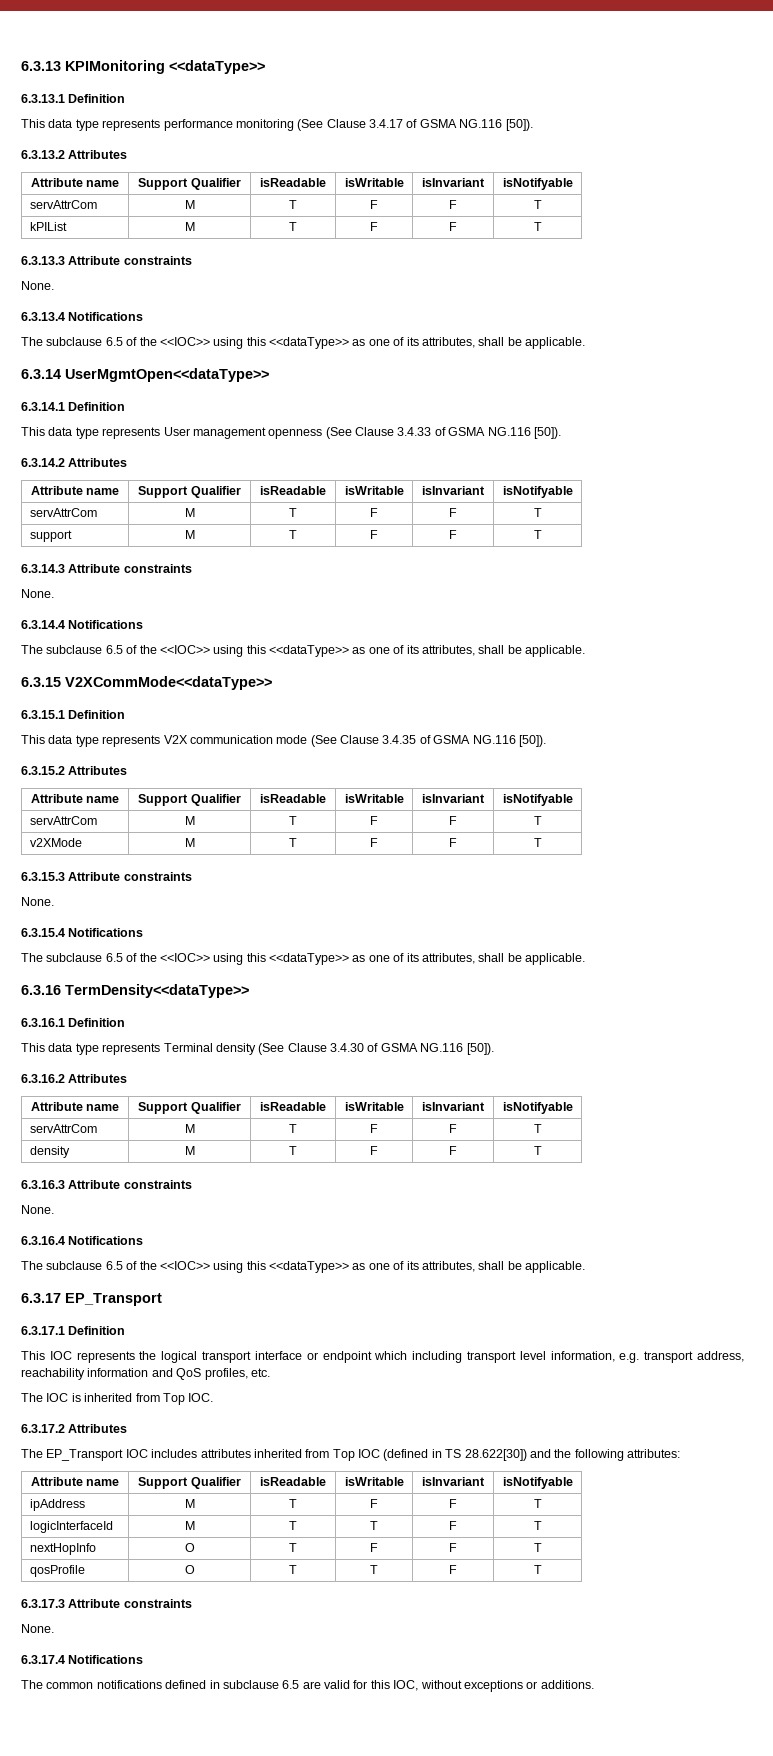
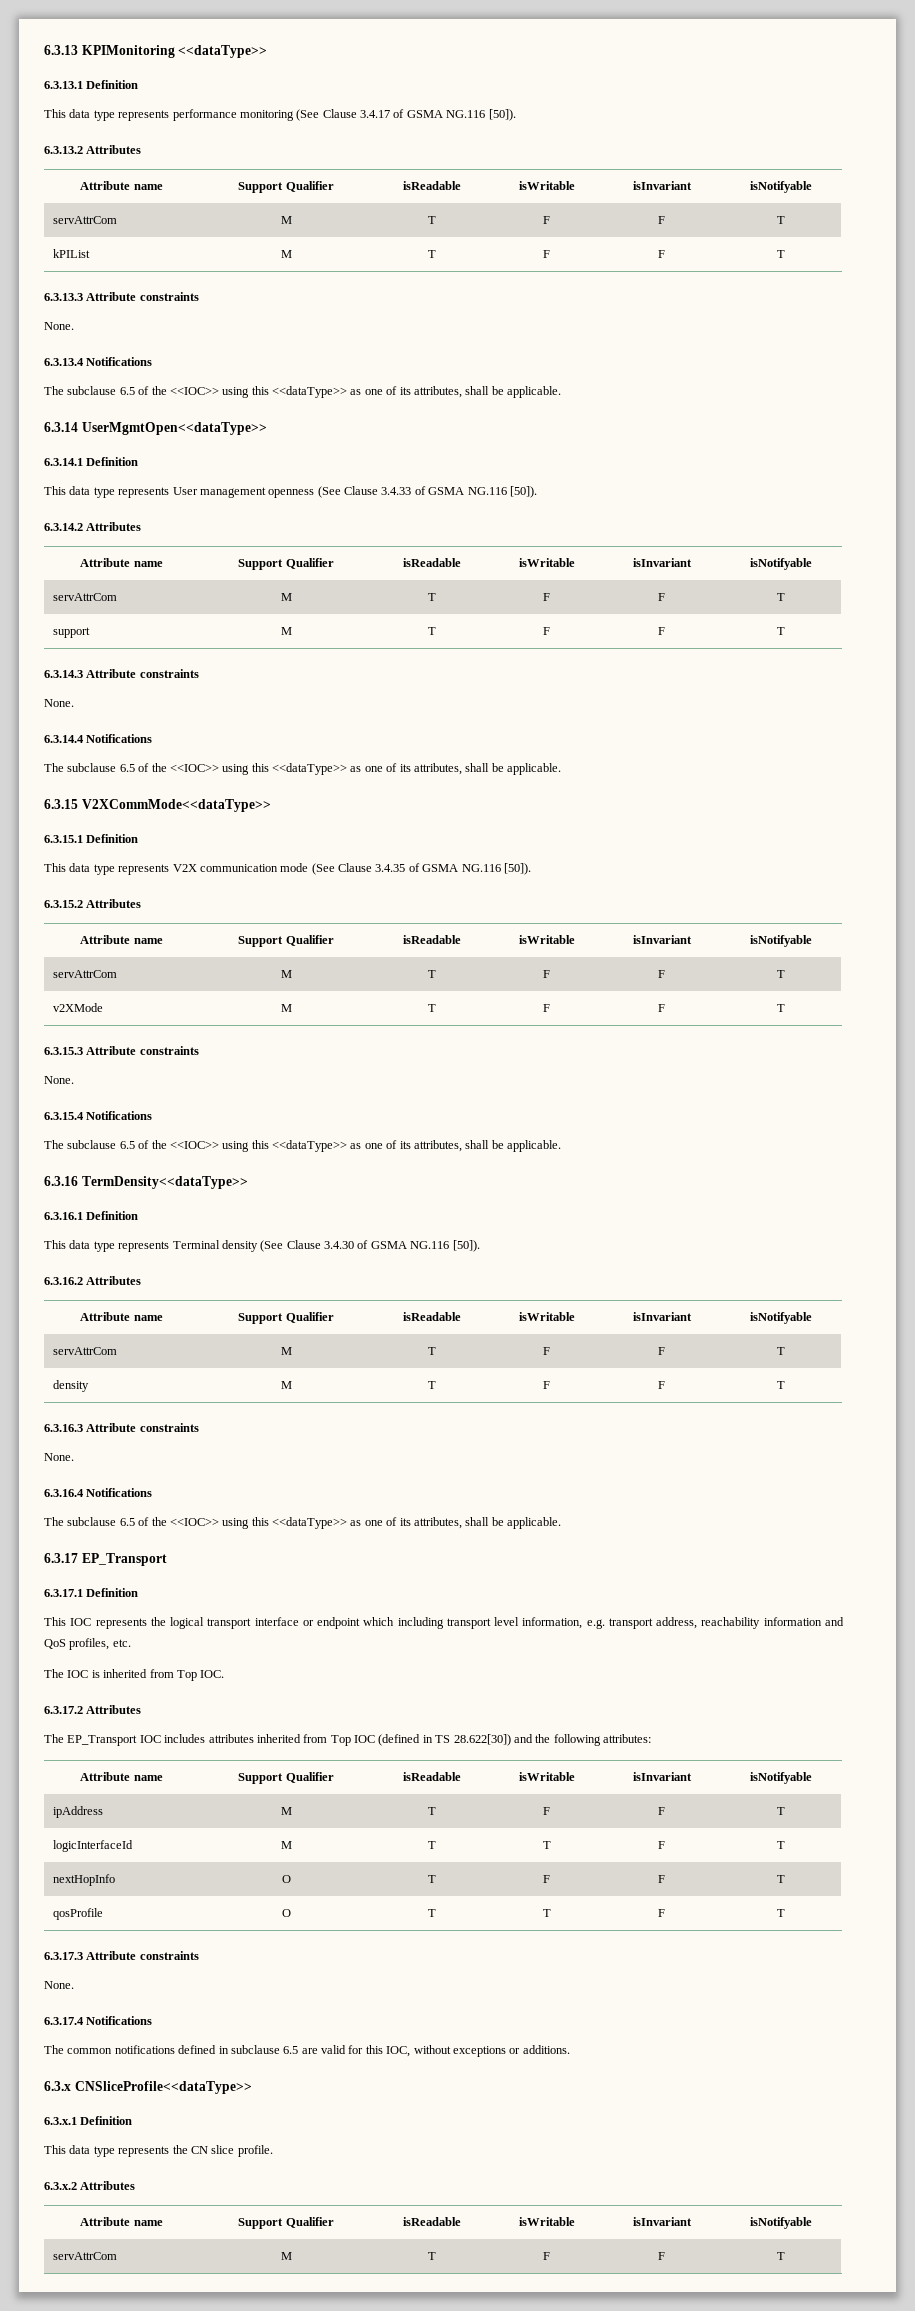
+ 6.3.x CNSliceProfile<<dataType>>
+ 6.3.x.1 Definition
+ This data type represents the CN slice profile.
+ 6.3.x.2 Attributes
+ Attribute name | Support Qualifier | isReadable | isWritable | isInvariant | isNotifyable
+ servAttrCom | M | T | F | F | T

